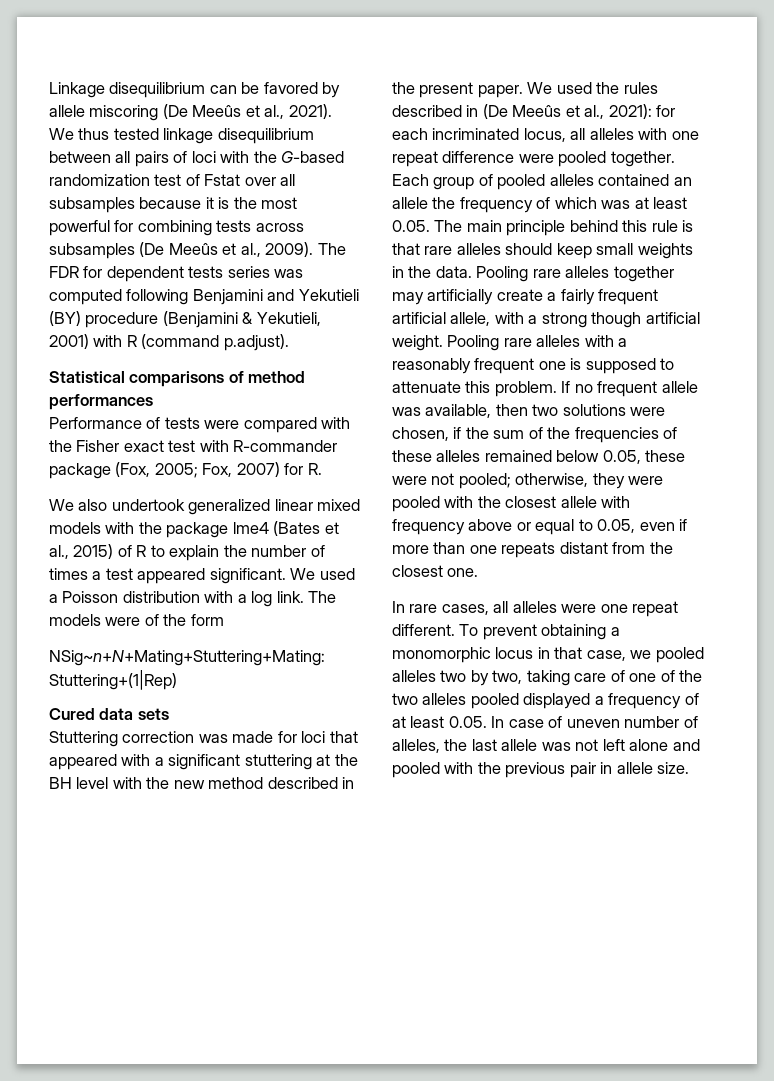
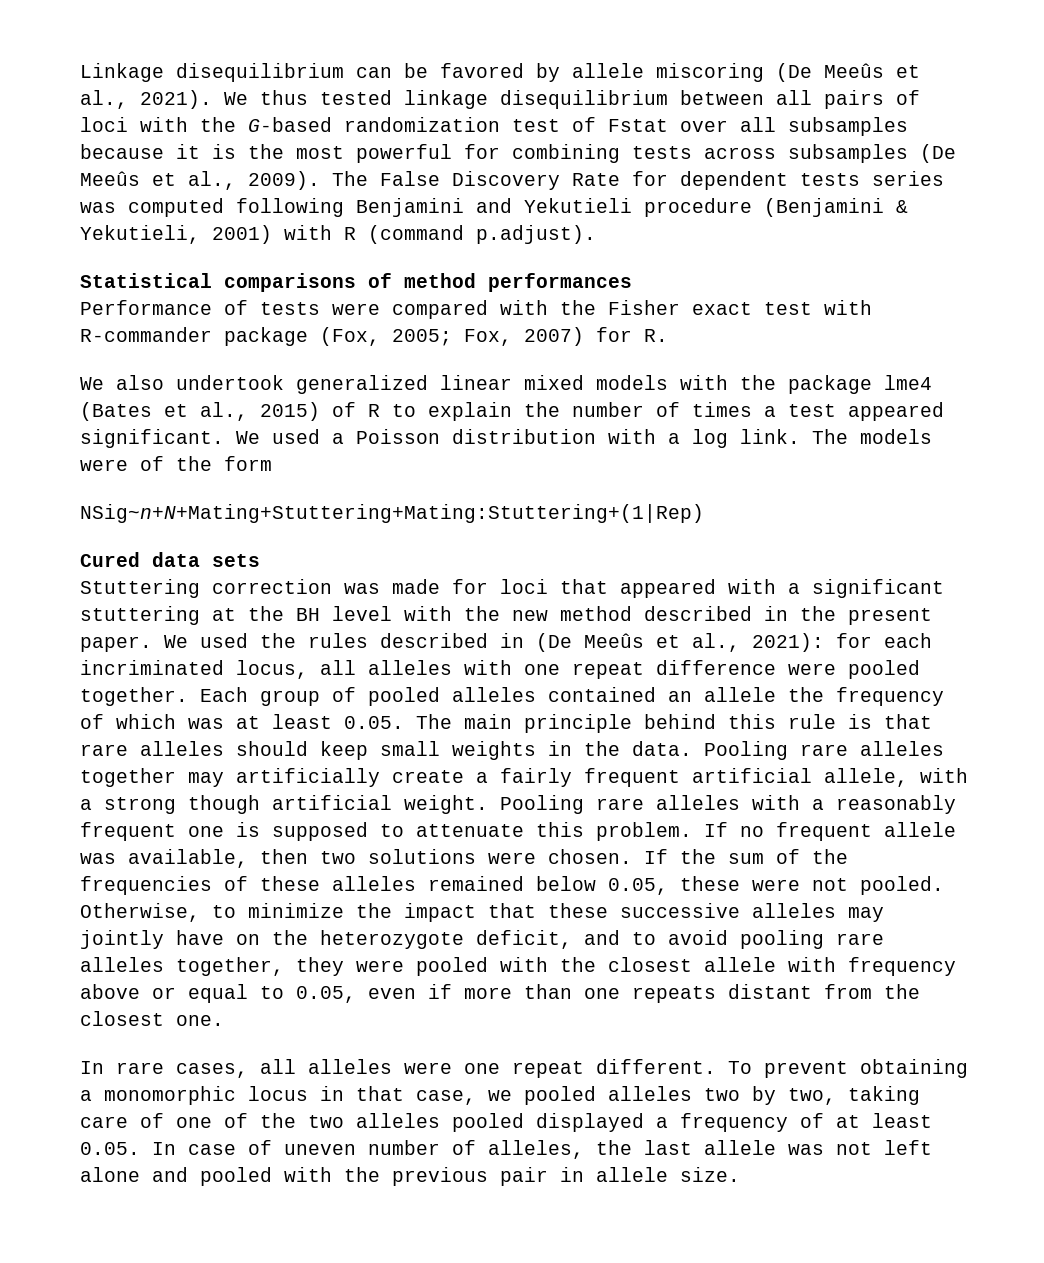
- The FDR for dependent tests series was computed following Benjamini and Yekutieli (BY) procedure (Benjamini & Yekutieli, 2001) with R (command p.adjust).
+ The False Discovery Rate for dependent tests series was computed following Benjamini and Yekutieli procedure (Benjamini & Yekutieli, 2001) with R (command p.adjust).
- If no frequent allele was available, then two solutions were chosen, if the sum of the frequencies of these alleles remained below 0.05, these were not pooled; otherwise, they were pooled with the closest allele with frequency above or equal to 0.05, even if more than one repeats distant from the closest one.
+ If no frequent allele was available, then two solutions were chosen. If the sum of the frequencies of these alleles remained below 0.05, these were not pooled. Otherwise, to minimize the impact that these successive alleles may jointly have on the heterozygote deficit, and to avoid pooling rare alleles together, they were pooled with the closest allele with frequency above or equal to 0.05, even if more than one repeats distant from the closest one.

